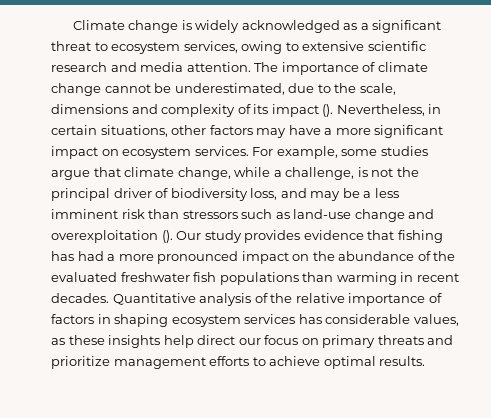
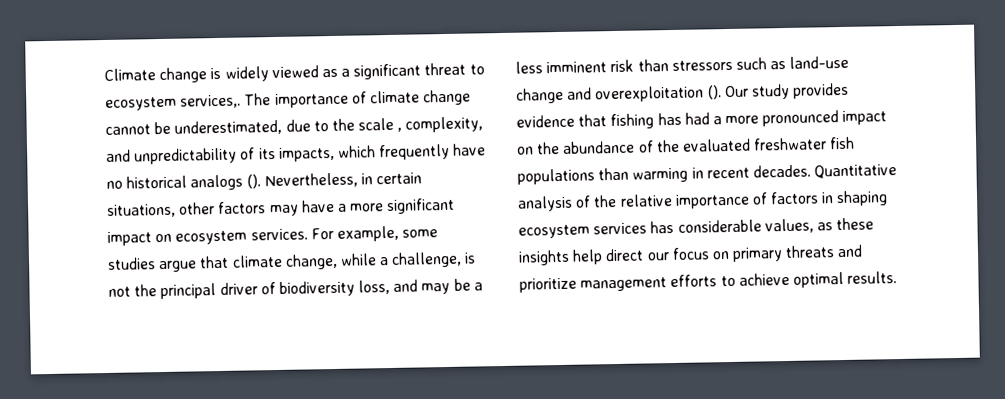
- Climate change is widely acknowledged as a significant threat to ecosystem services, owing to extensive scientific research and media attention.
+ Climate change is widely viewed as a significant threat to ecosystem services,.
- The importance of climate change cannot be underestimated, due to the scale, dimensions and complexity of its impact ().
+ The importance of climate change cannot be underestimated, due to the scale , complexity, and unpredictability of its impacts, which frequently have no historical analogs ().

